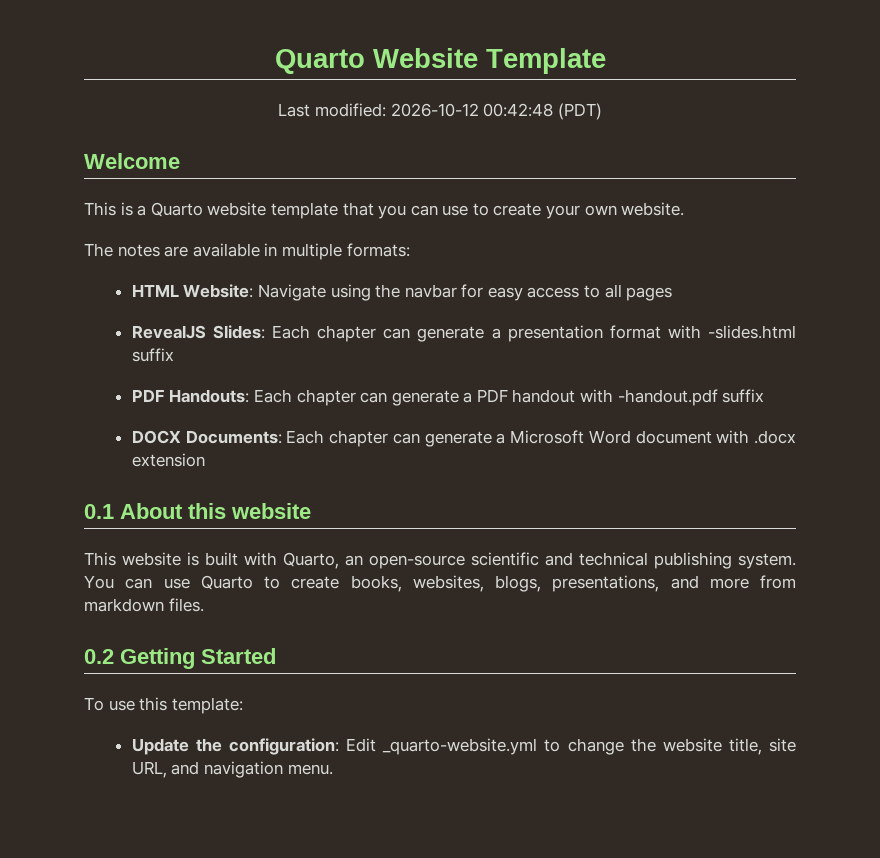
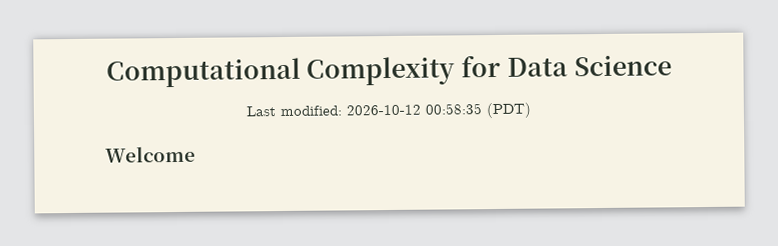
- Quarto Website Template
+ Computational Complexity for Data Science
- Last modified: 2026-10-12 00:42:48 (PDT)
+ Last modified: 2026-10-12 00:58:35 (PDT)
- This is a Quarto website template that you can use to create your own website.
- The notes are available in multiple formats:
- HTML Website: Navigate using the navbar for easy access to all pages
- RevealJS Slides: Each chapter can generate a presentation format with -slides.html suffix
- PDF Handouts: Each chapter can generate a PDF handout with -handout.pdf suffix
- DOCX Documents: Each chapter can generate a Microsoft Word document with .docx extension
- 0.1 About this website
- This website is built with Quarto, an open-source scientific and technical publishing system. You can use Quarto to create books, websites, blogs, presentations, and more from markdown files.
- 0.2 Getting Started
- To use this template:
- Update the configuration: Edit _quarto-website.yml to change the website title, site URL, and navigation menu.

